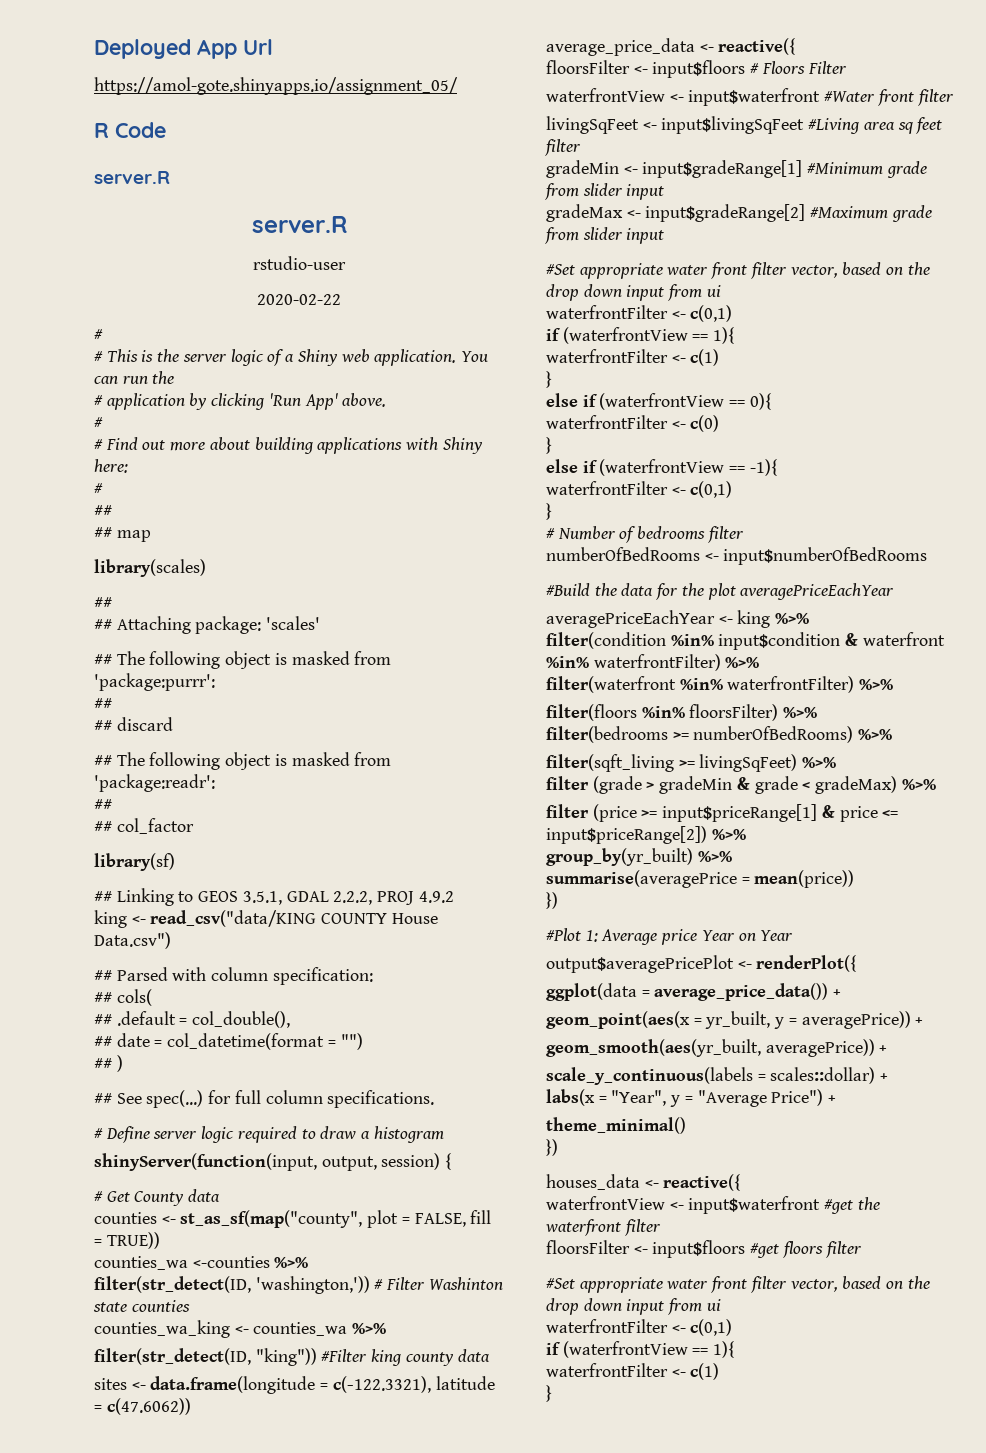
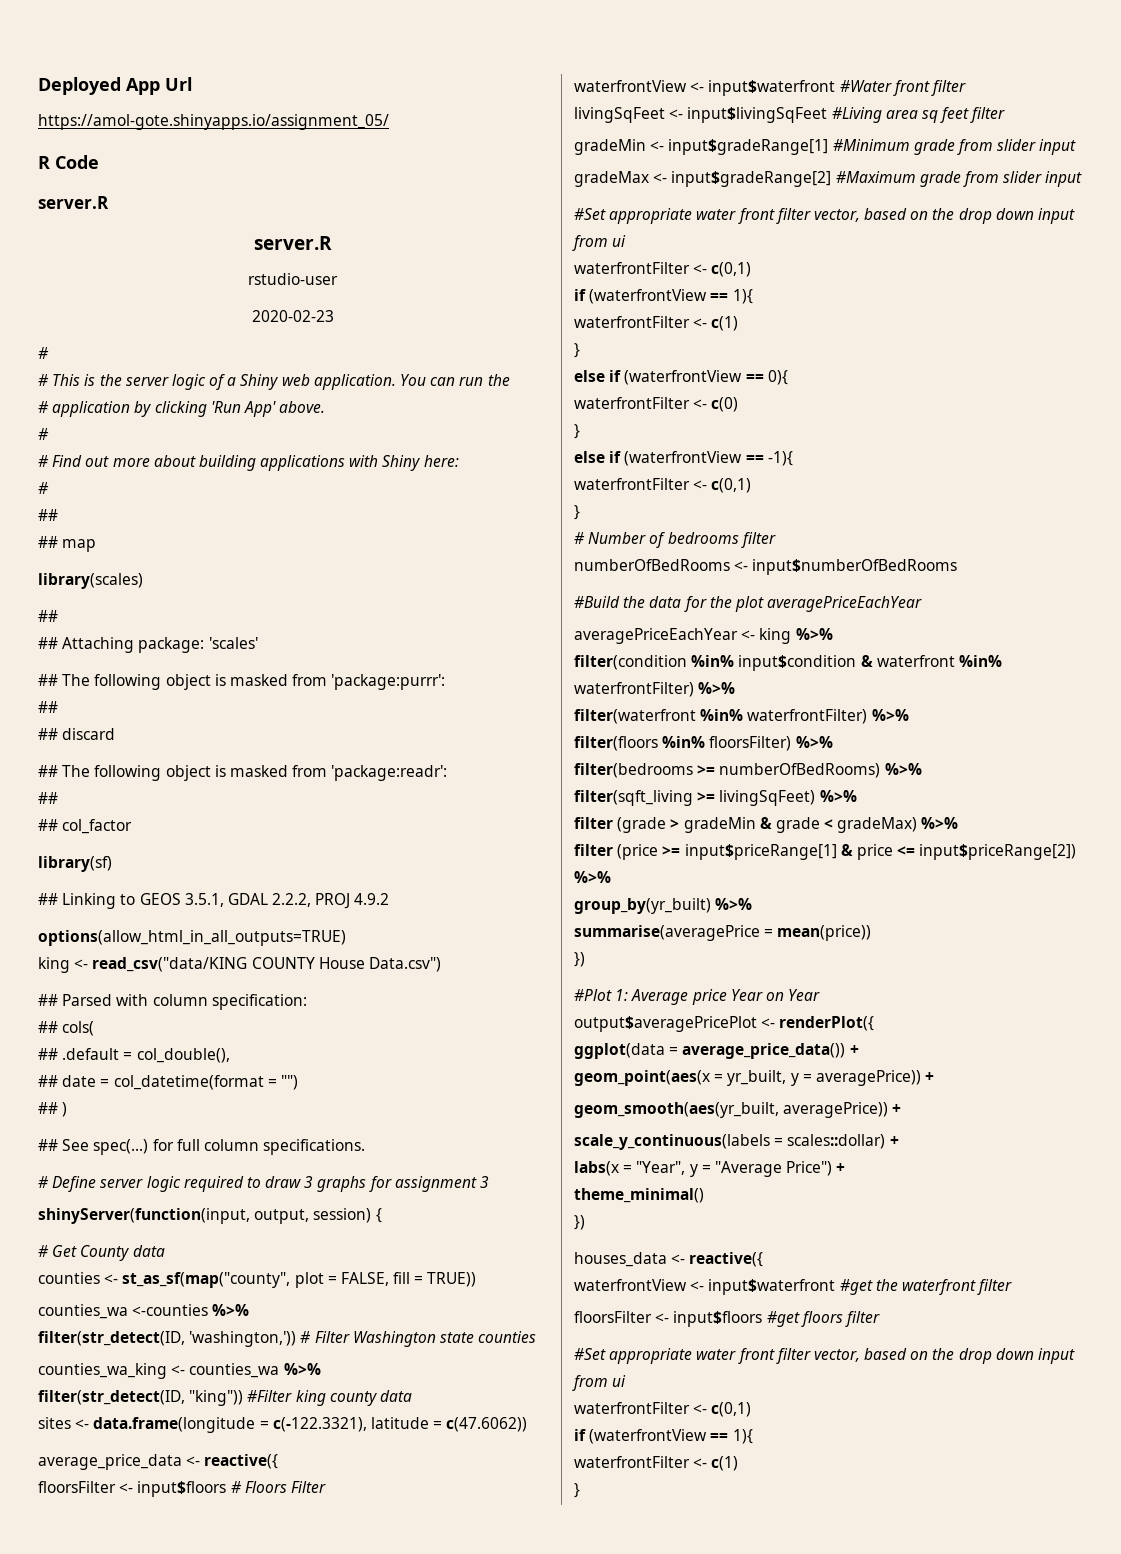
- 2020-02-22
+ 2020-02-23
+ options(allow_html_in_all_outputs=TRUE)
- # Define server logic required to draw a histogram
+ # Define server logic required to draw 3 graphs for assignment 3
- filter(str_detect(ID, 'washington,')) # Filter Washinton state counties
+ filter(str_detect(ID, 'washington,')) # Filter Washington state counties

